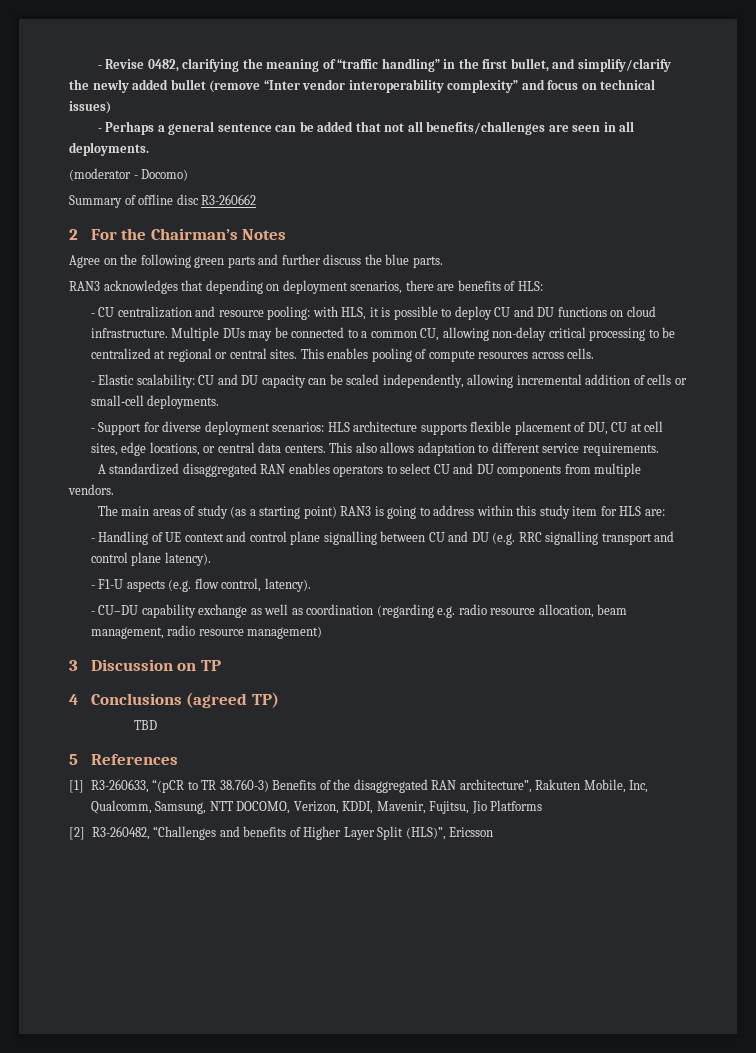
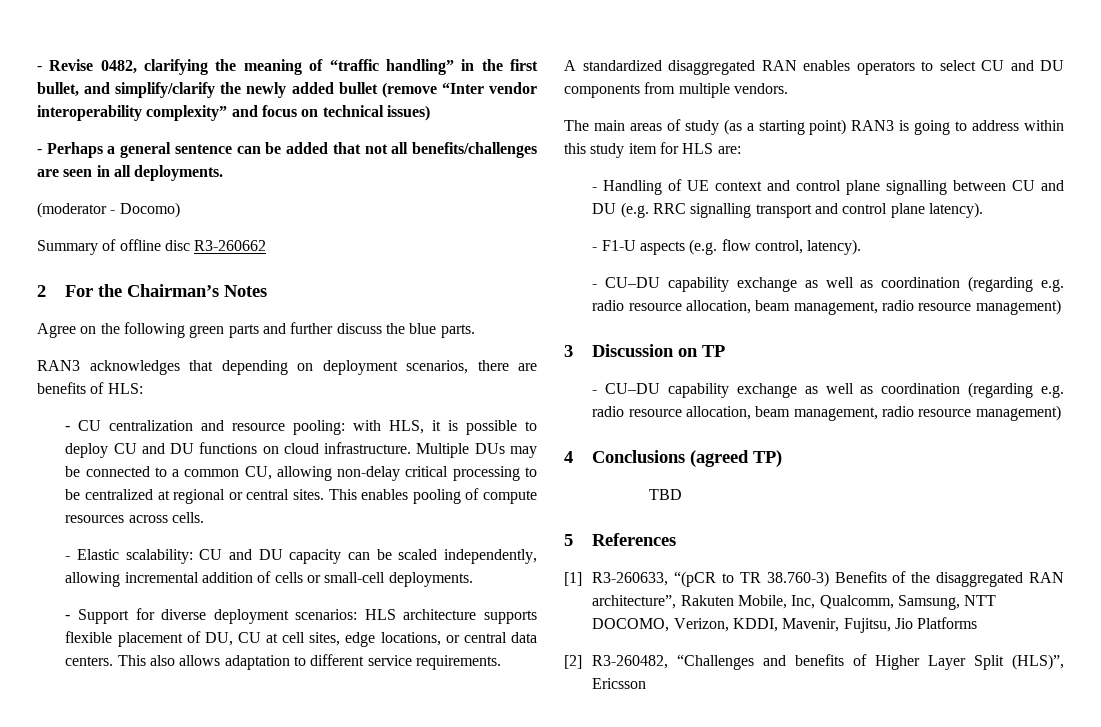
  3 Discussion on TP
+ - CU–DU capability exchange as well as coordination (regarding e.g. radio resource allocation, beam management, radio resource management)

